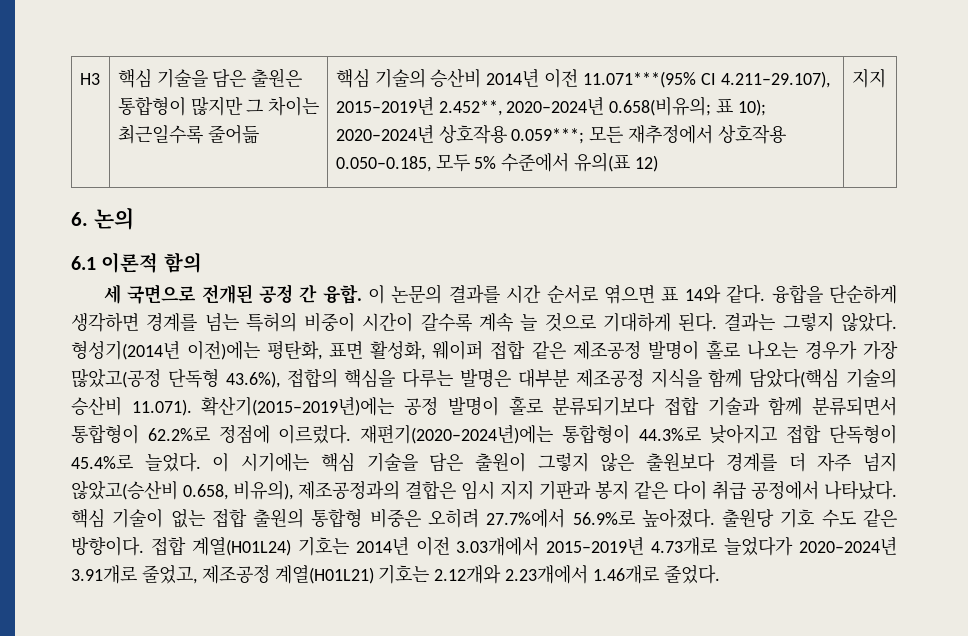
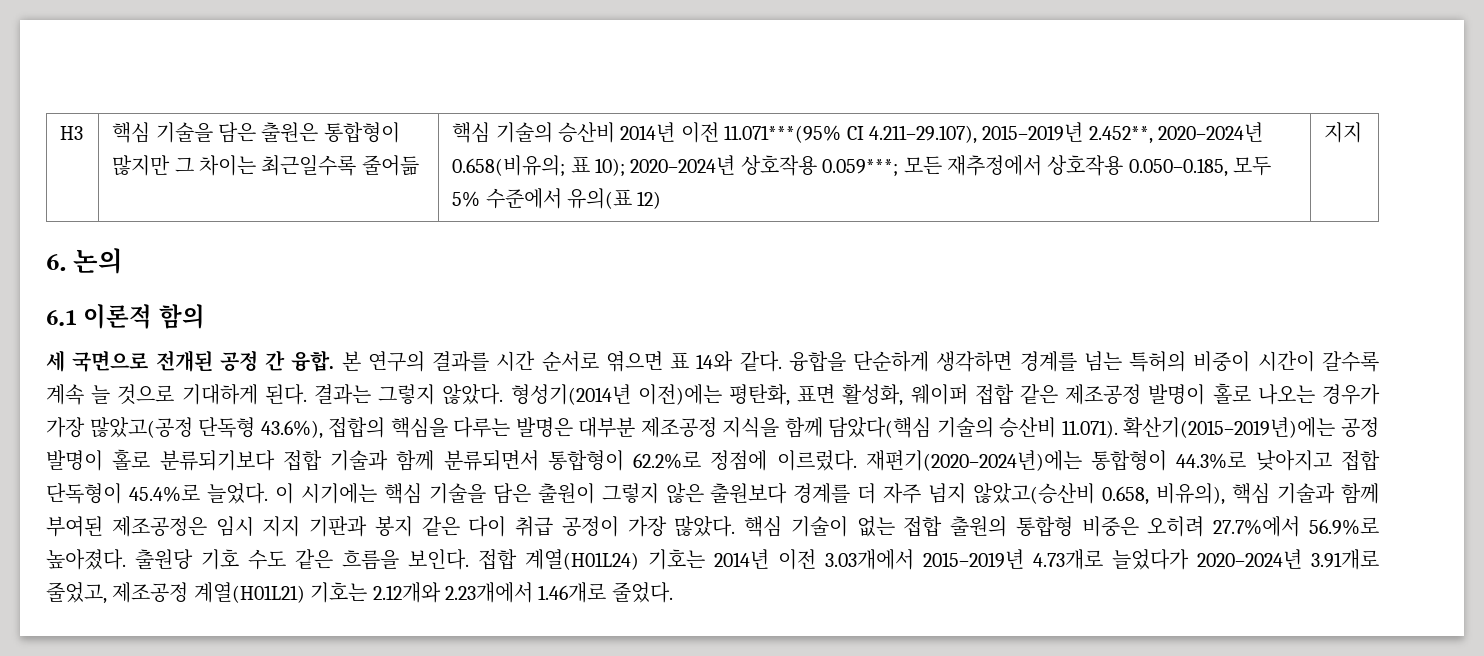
- 이 논문의 결과를 시간 순서로 엮으면 표 14와 같다.
+ 본 연구의 결과를 시간 순서로 엮으면 표 14와 같다.
- 이 시기에는 핵심 기술을 담은 출원이 그렇지 않은 출원보다 경계를 더 자주 넘지 않았고(승산비 0.658, 비유의), 제조공정과의 결합은 임시 지지 기판과 봉지 같은 다이 취급 공정에서 나타났다.
+ 이 시기에는 핵심 기술을 담은 출원이 그렇지 않은 출원보다 경계를 더 자주 넘지 않았고(승산비 0.658, 비유의), 핵심 기술과 함께 부여된 제조공정은 임시 지지 기판과 봉지 같은 다이 취급 공정이 가장 많았다.
- 출원당 기호 수도 같은 방향이다.
+ 출원당 기호 수도 같은 흐름을 보인다.

